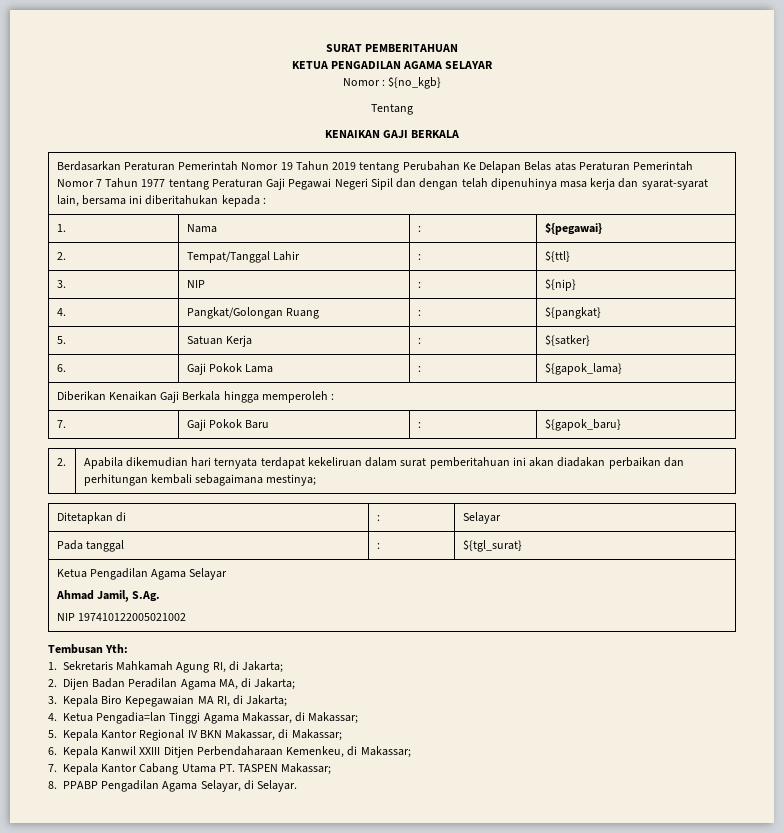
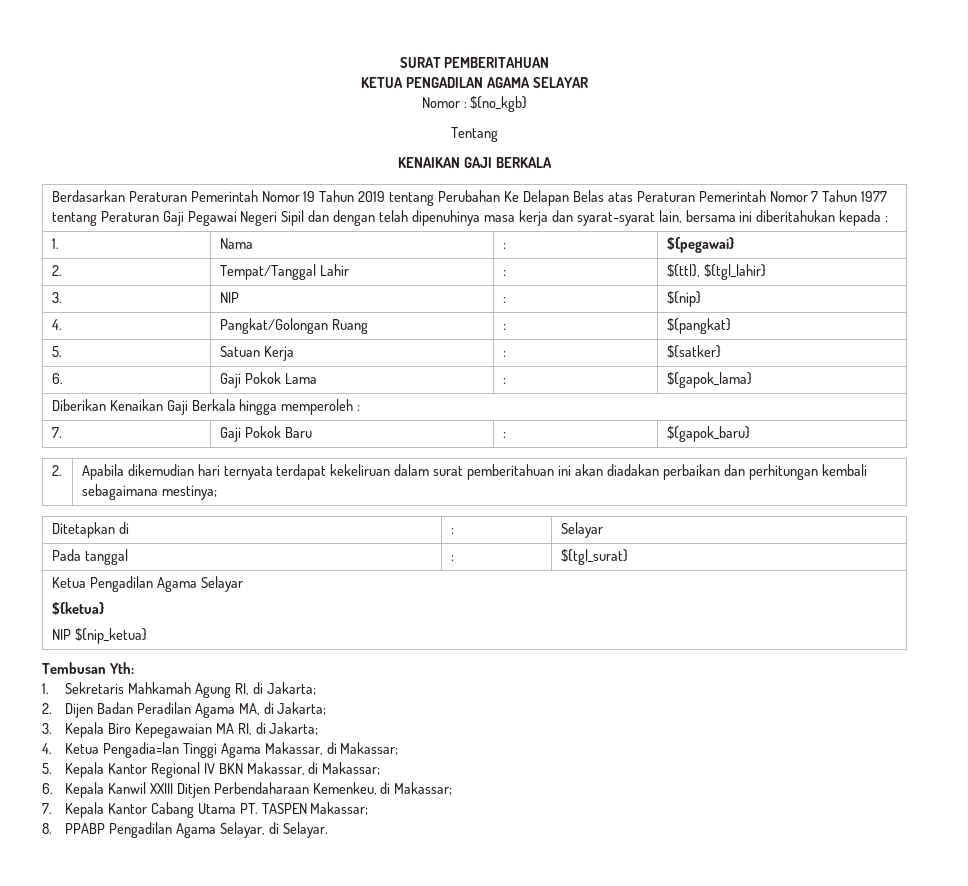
- 2. | Tempat/Tanggal Lahir | : | ${ttl}
+ 2. | Tempat/Tanggal Lahir | : | ${ttl}, ${tgl_lahir}
  Ketua Pengadilan Agama Selayar
- Ahmad Jamil, S.Ag.
- NIP 197410122005021002
+ ${ketua}
+ NIP ${nip_ketua}

